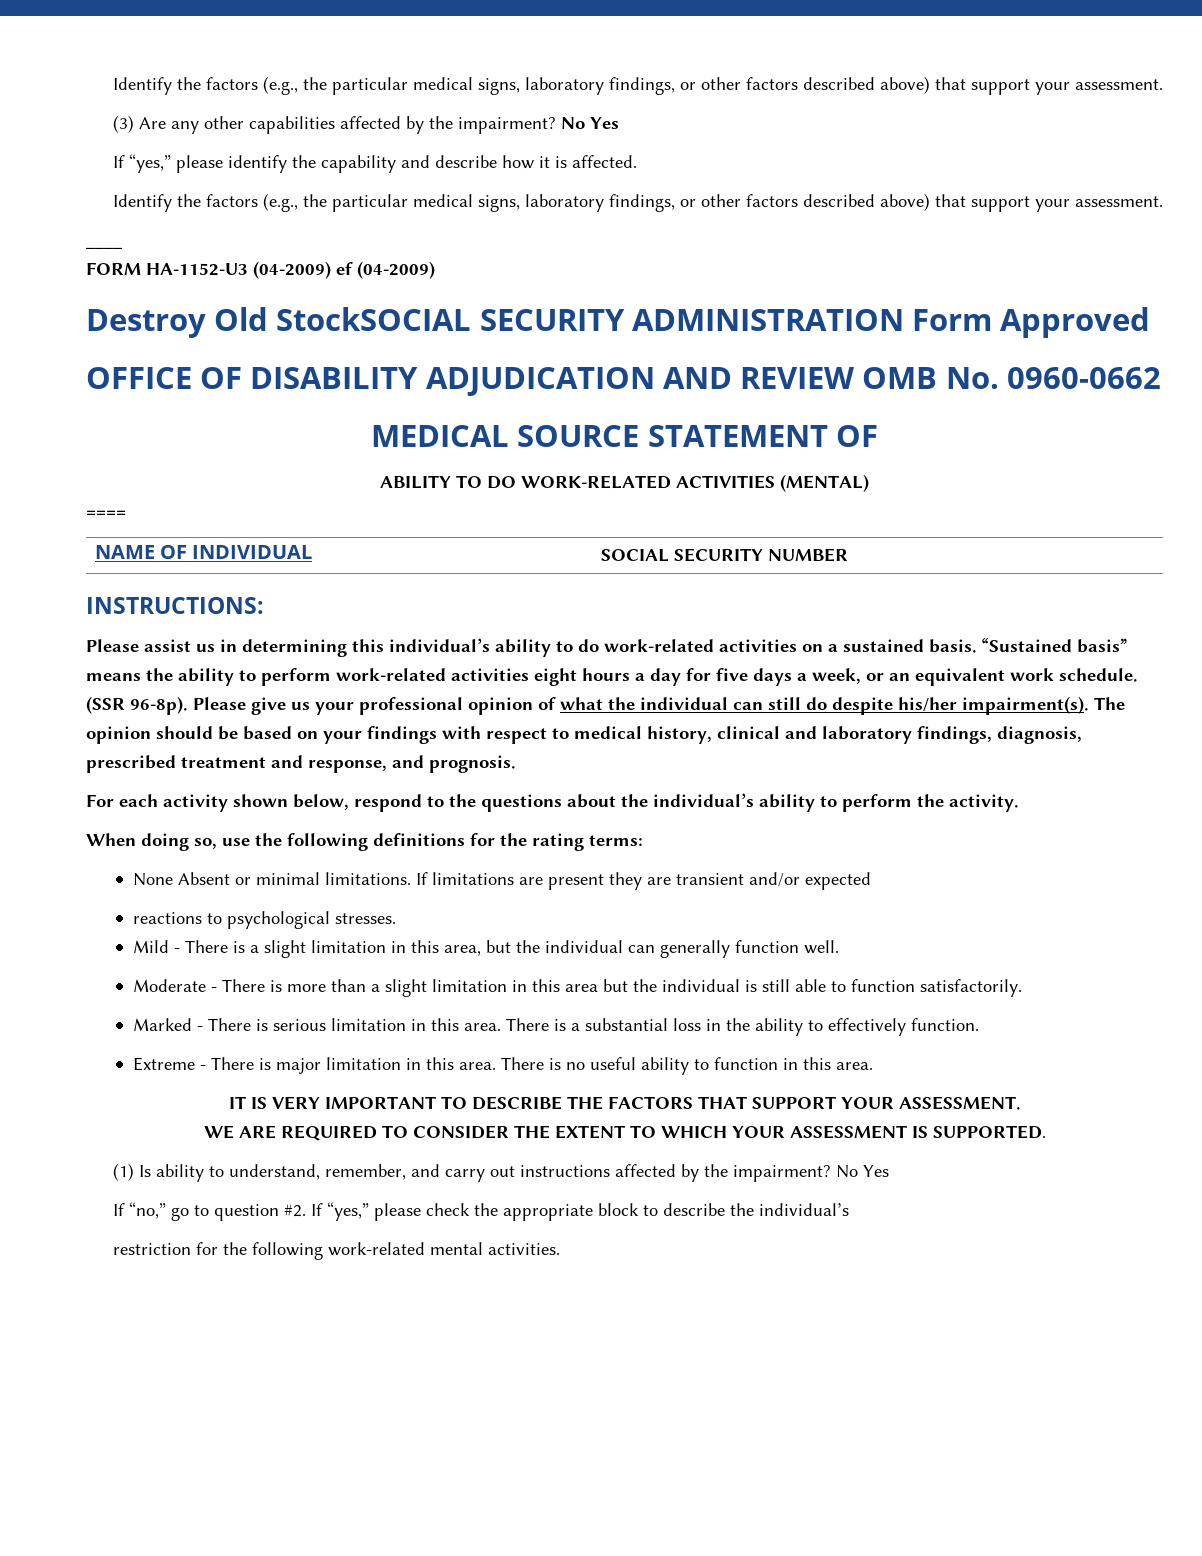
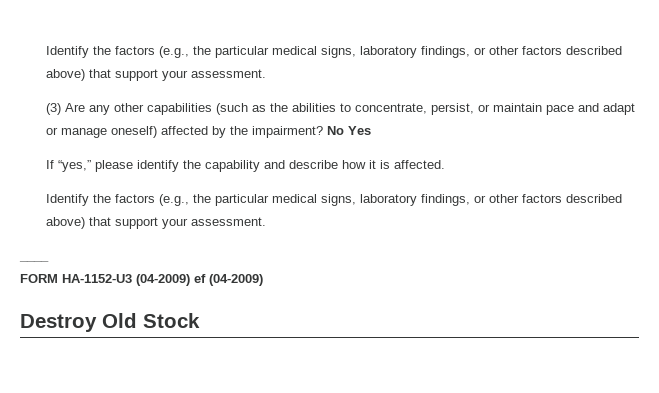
- (3) Are any other capabilities affected by the impairment?
+ (3) Are any other capabilities (such as the abilities to concentrate, persist, or maintain pace and adapt or manage oneself) affected by the impairment?
- Destroy Old StockSOCIAL SECURITY ADMINISTRATION Form Approved
- OFFICE OF DISABILITY ADJUDICATION AND REVIEW OMB No. 0960-0662
- MEDICAL SOURCE STATEMENT OF
- ABILITY TO DO WORK-RELATED ACTIVITIES (MENTAL)
- ====
- NAME OF INDIVIDUAL | SOCIAL SECURITY NUMBER
- INSTRUCTIONS:
- Please assist us in determining this individual’s ability to do work-related activities on a sustained basis. “Sustained basis” means the ability to perform work-related activities eight hours a day for five days a week, or an equivalent work schedule. (SSR 96-8p). Please give us your professional opinion of what the individual can still do despite his/her impairment(s). The opinion should be based on your findings with respect to medical history, clinical and laboratory findings, diagnosis, prescribed treatment and response, and prognosis.
- For each activity shown below, respond to the questions about the individual’s ability to perform the activity.
- When doing so, use the following definitions for the rating terms:
- None Absent or minimal limitations. If limitations are present they are transient and/or expected
- reactions to psychological stresses.
- Mild - There is a slight limitation in this area, but the individual can generally function well.
- Moderate - There is more than a slight limitation in this area but the individual is still able to function satisfactorily.
- Marked - There is serious limitation in this area. There is a substantial loss in the ability to effectively function.
- Extreme - There is major limitation in this area. There is no useful ability to function in this area.
- IT IS VERY IMPORTANT TO DESCRIBE THE FACTORS THAT SUPPORT YOUR ASSESSMENT.
- WE ARE REQUIRED TO CONSIDER THE EXTENT TO WHICH YOUR ASSESSMENT IS SUPPORTED.
- (1) Is ability to understand, remember, and carry out instructions affected by the impairment? No Yes
- If “no,” go to question #2. If “yes,” please check the appropriate block to describe the individual’s
- restriction for the following work-related mental activities.
+ Destroy Old Stock

